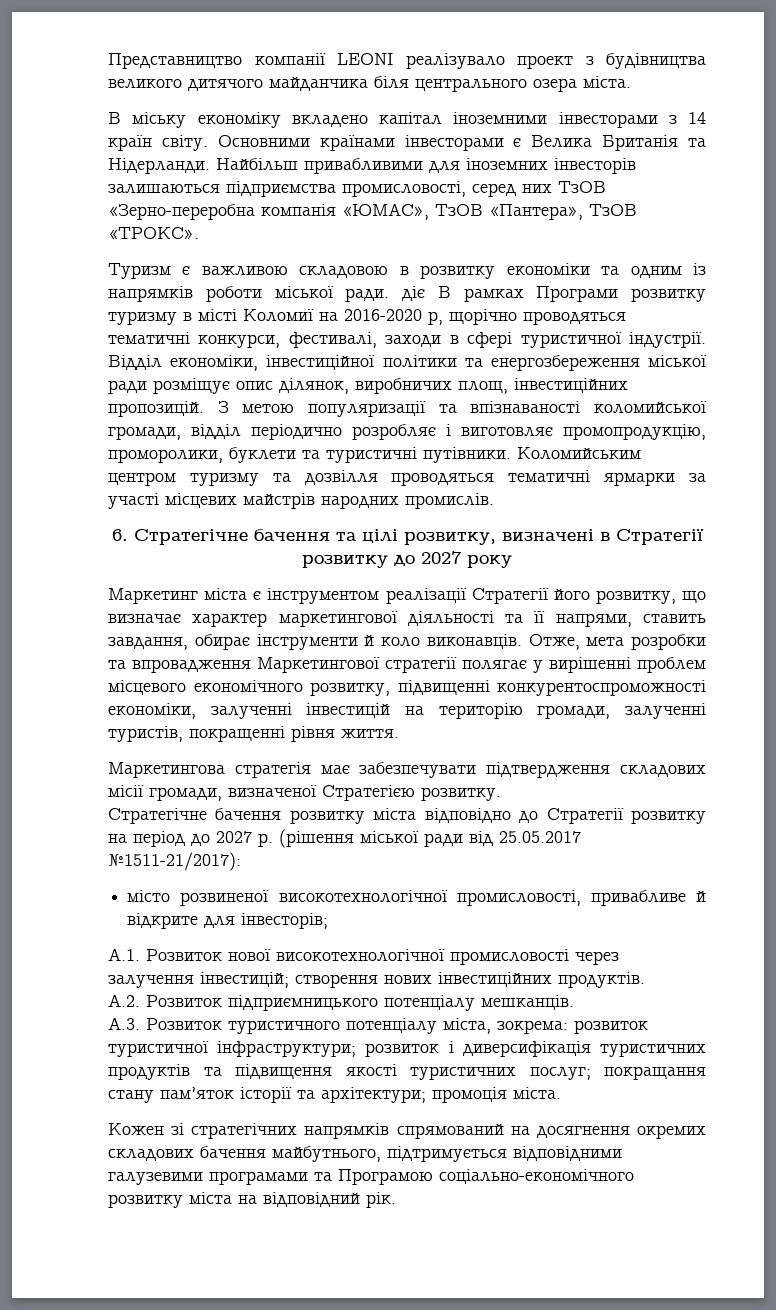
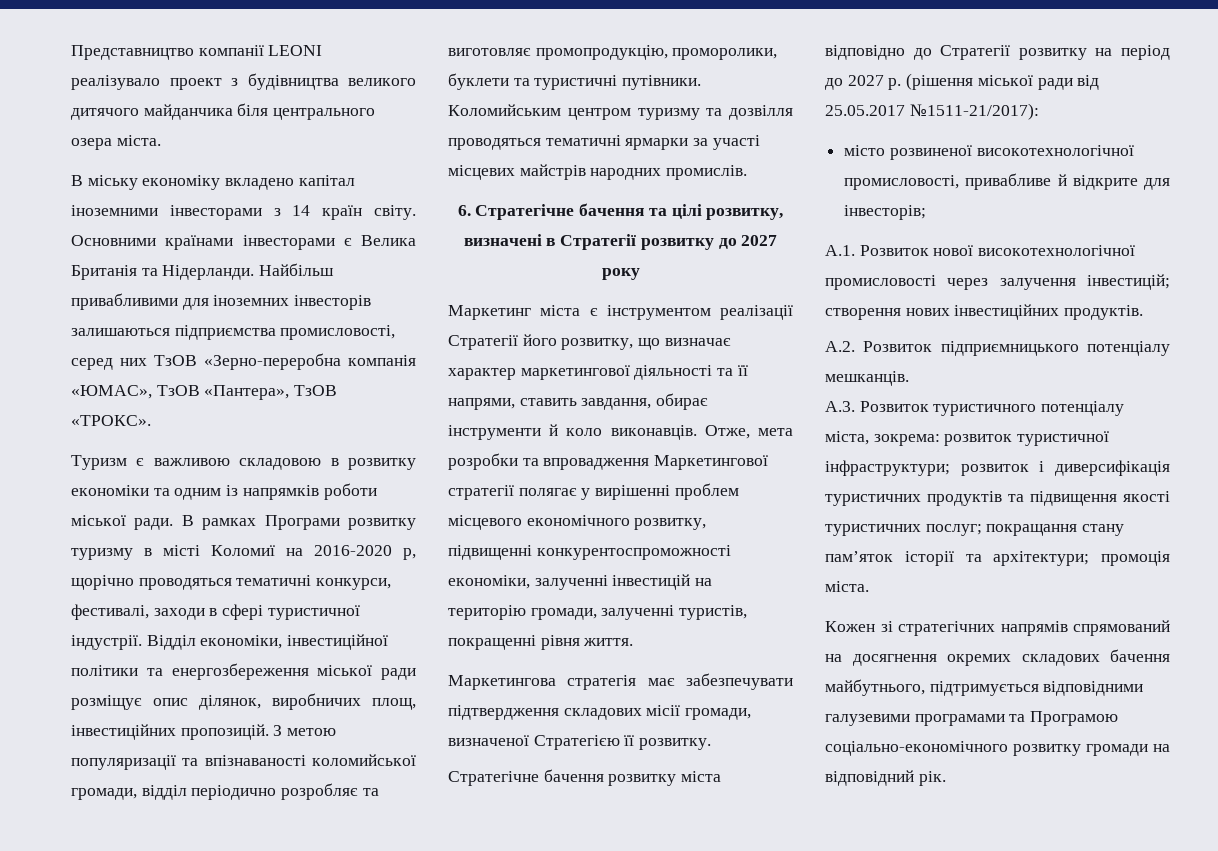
- Туризм є важливою складовою в розвитку економіки та одним із напрямків роботи міської ради. діє В рамках Програми розвитку туризму в місті Коломиї на 2016-2020 р, щорічно проводяться тематичні конкурси, фестивалі, заходи в сфері туристичної індустрії.
+ Туризм є важливою складовою в розвитку економіки та одним із напрямків роботи міської ради. В рамках Програми розвитку туризму в місті Коломиї на 2016-2020 р, щорічно проводяться тематичні конкурси, фестивалі, заходи в сфері туристичної індустрії.
- З метою популяризації та впізнаваності коломийської громади, відділ періодично розробляє і виготовляє промопродукцію, проморолики, буклети та туристичні путівники.
+ З метою популяризації та впізнаваності коломийської громади, відділ періодично розробляє та виготовляє промопродукцію, проморолики, буклети та туристичні путівники.
- Маркетингова стратегія має забезпечувати підтвердження складових місії громади, визначеної Стратегією розвитку.
+ Маркетингова стратегія має забезпечувати підтвердження складових місії громади, визначеної Стратегією її розвитку.
- Кожен зі стратегічних напрямків спрямований на досягнення окремих складових бачення майбутнього, підтримується відповідними галузевими програмами та Програмою соціально-економічного розвитку міста на відповідний рік.
+ Кожен зі стратегічних напрямів спрямований на досягнення окремих складових бачення майбутнього, підтримується відповідними галузевими програмами та Програмою соціально-економічного розвитку громади на відповідний рік.

